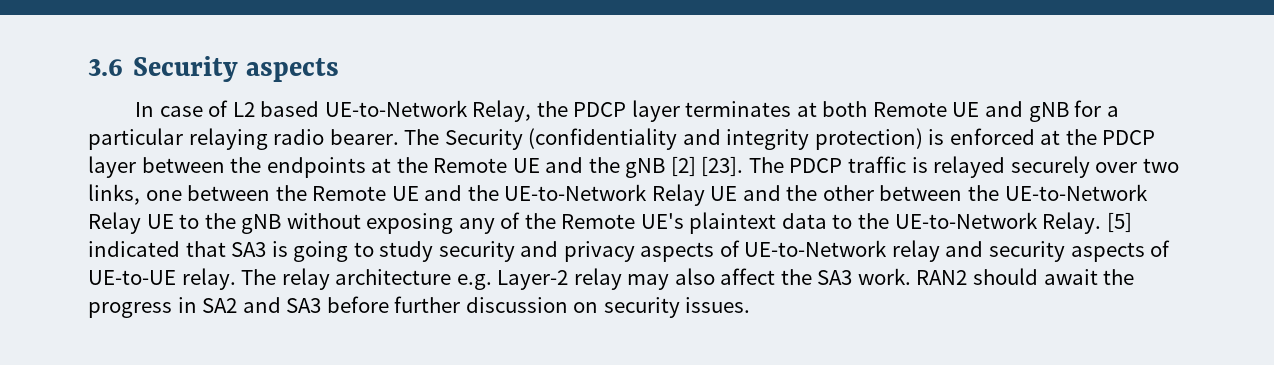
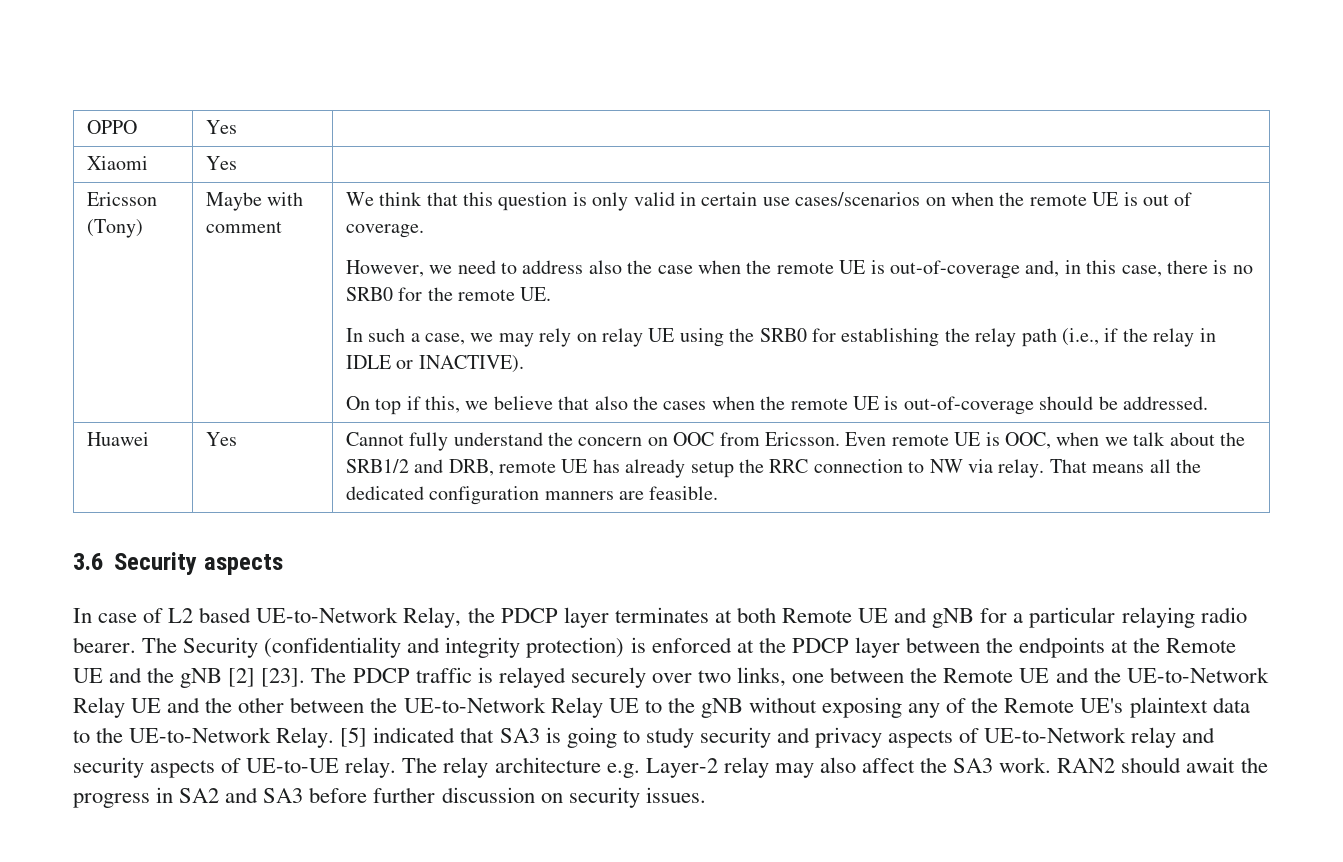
+ OPPO | Yes |
+ Xiaomi | Yes |
+ Ericsson (Tony) | Maybe with comment | We think that this question is only valid in certain use cases/scenarios on when the remote UE is out of coverage.
+ However, we need to address also the case when the remote UE is out-of-coverage and, in this case, there is no SRB0 for the remote UE.
+ In such a case, we may rely on relay UE using the SRB0 for establishing the relay path (i.e., if the relay in IDLE or INACTIVE).
+ On top if this, we believe that also the cases when the remote UE is out-of-coverage should be addressed.
+ Huawei | Yes | Cannot fully understand the concern on OOC from Ericsson. Even remote UE is OOC, when we talk about the SRB1/2 and DRB, remote UE has already setup the RRC connection to NW via relay. That means all the dedicated configuration manners are feasible.

